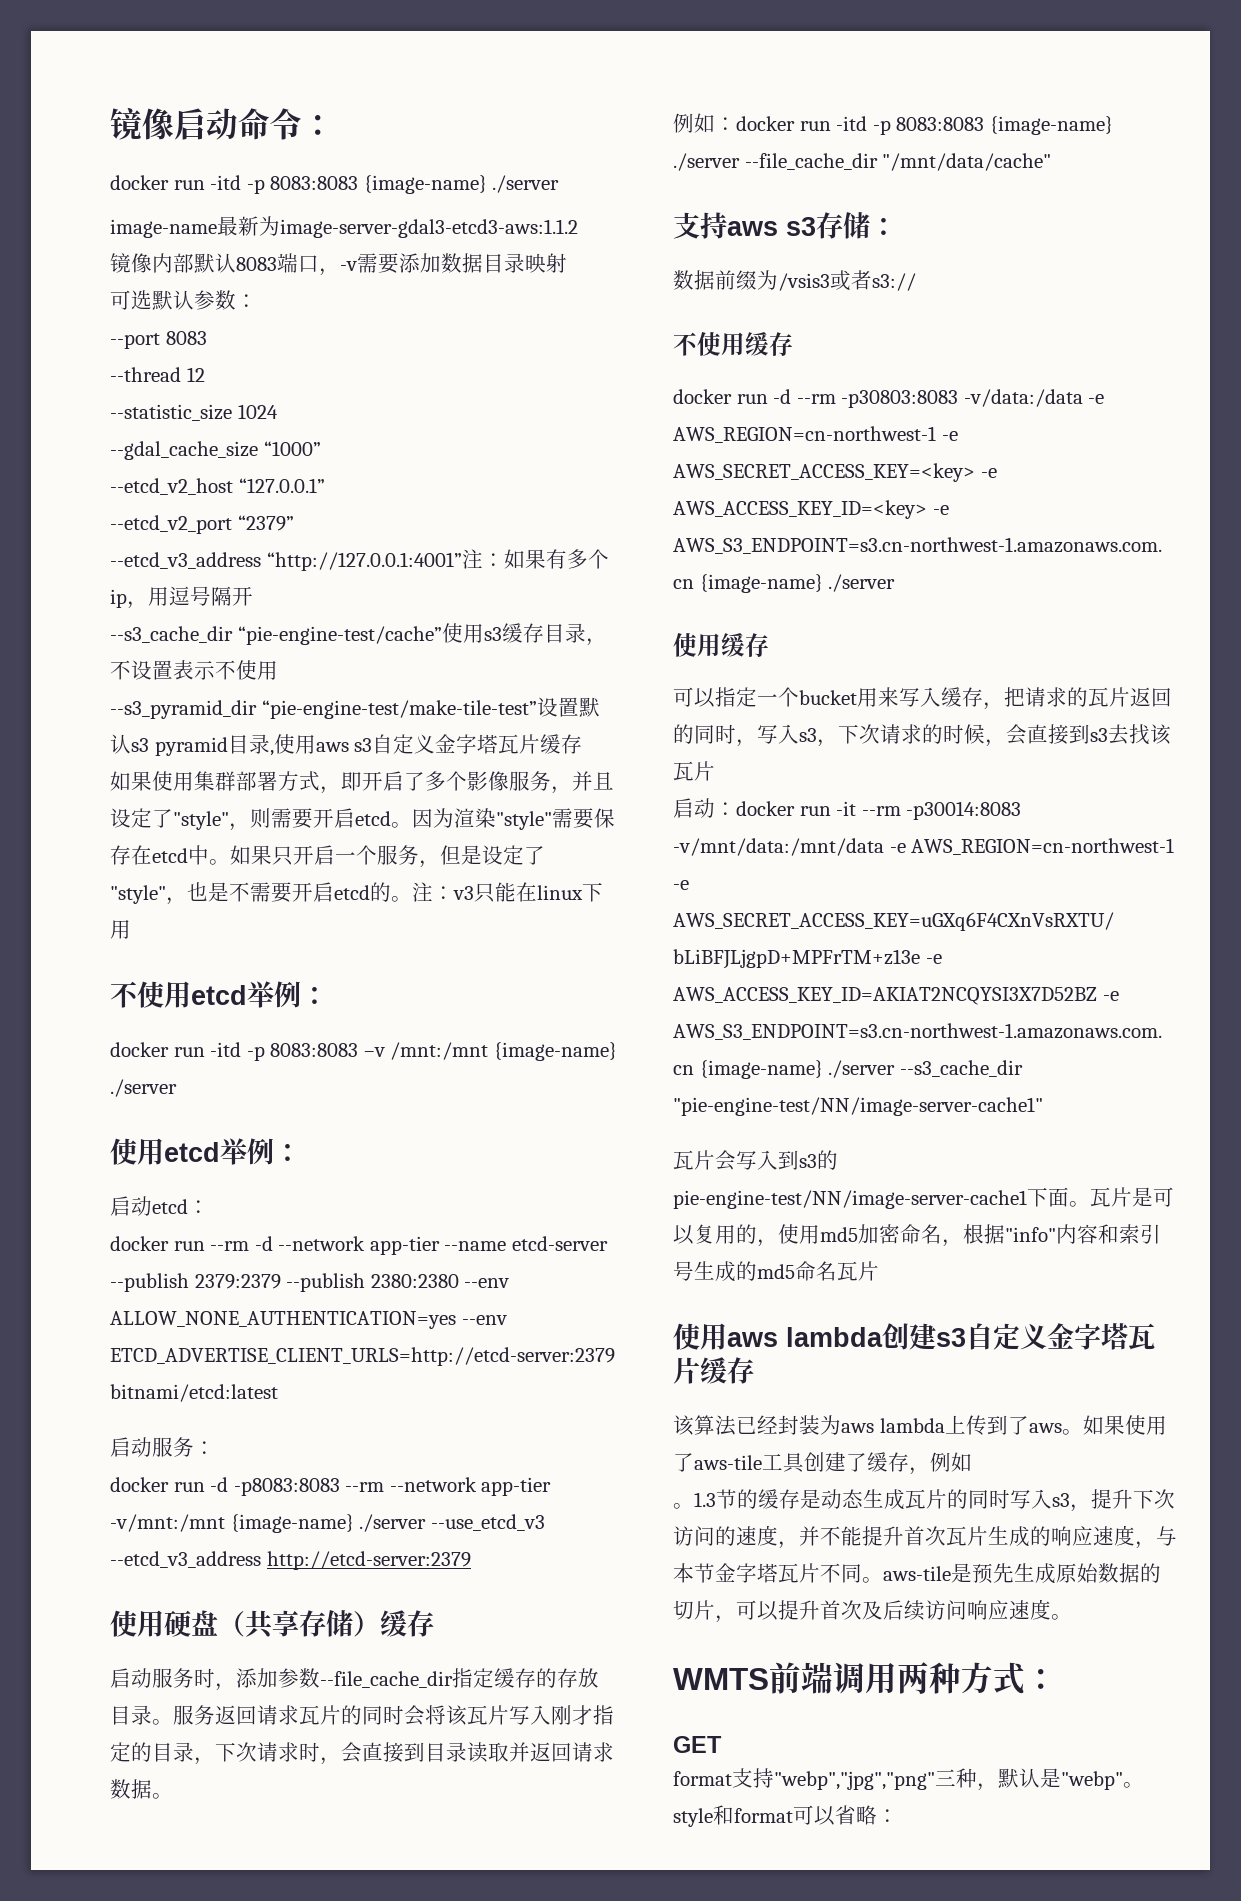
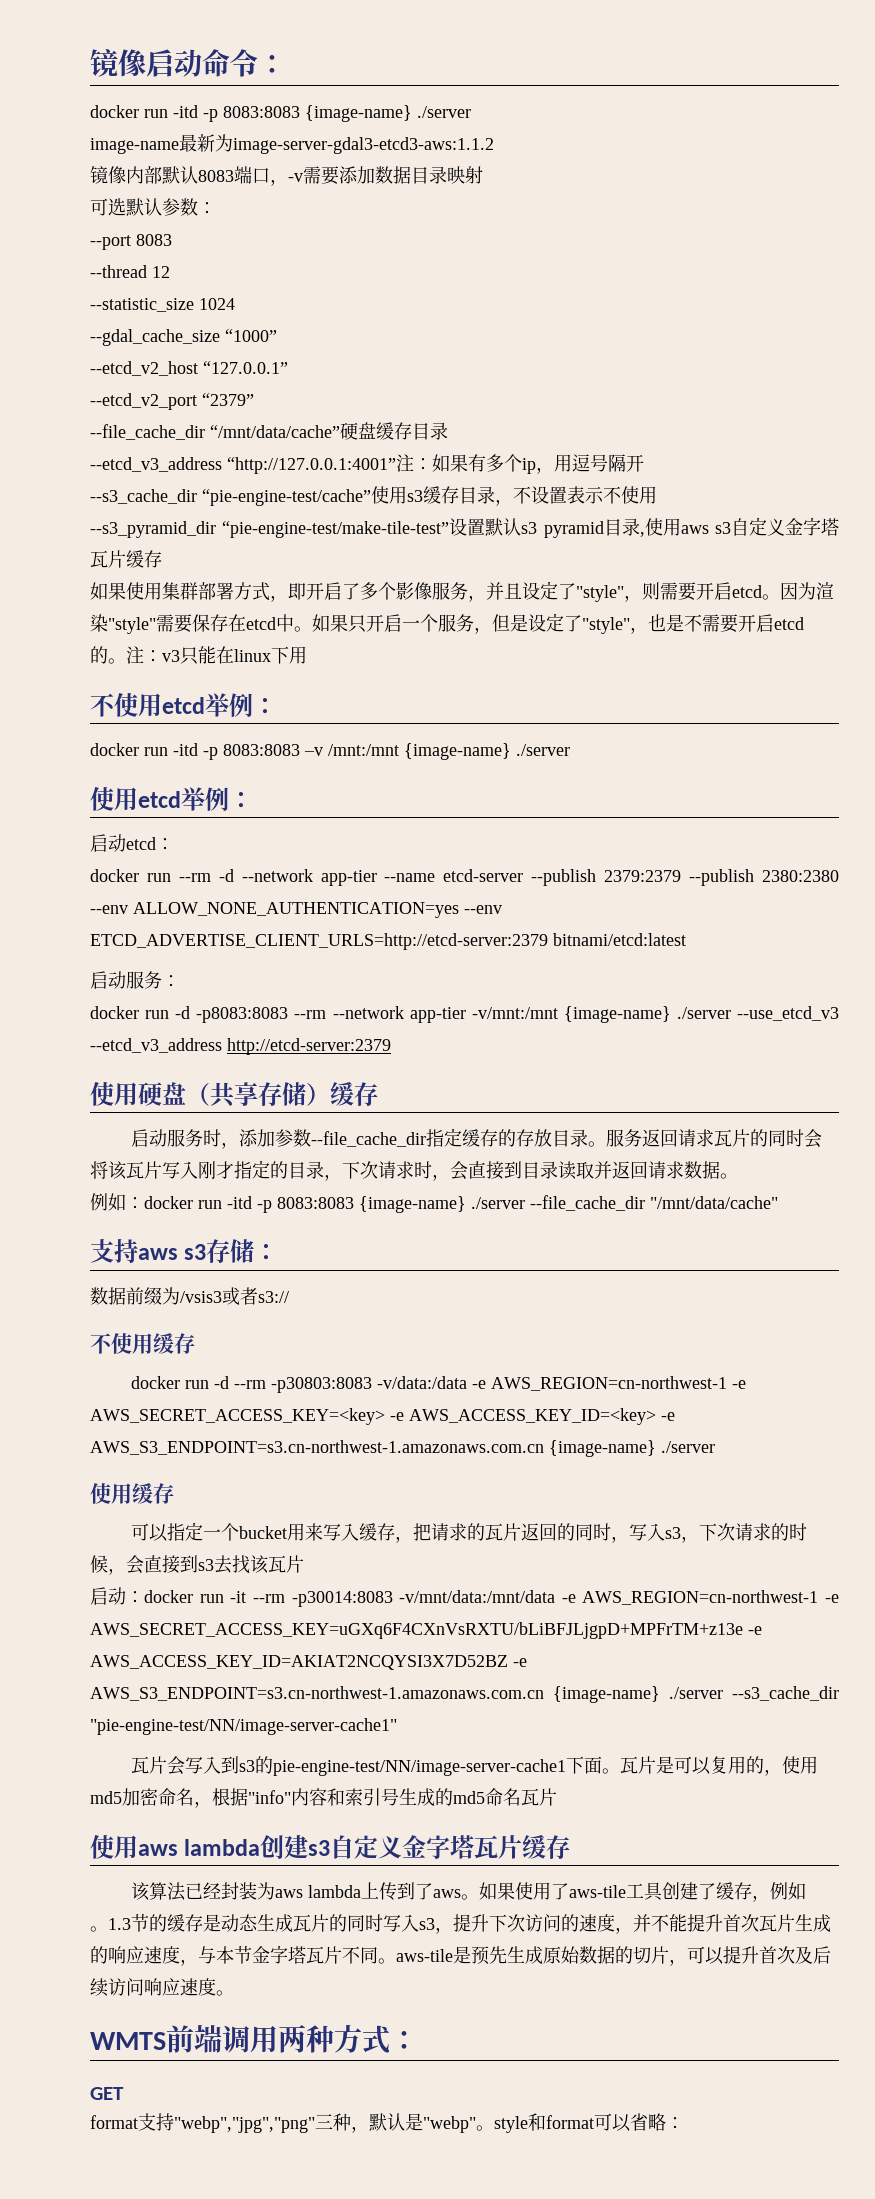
+ --file_cache_dir “/mnt/data/cache”硬盘缓存目录

